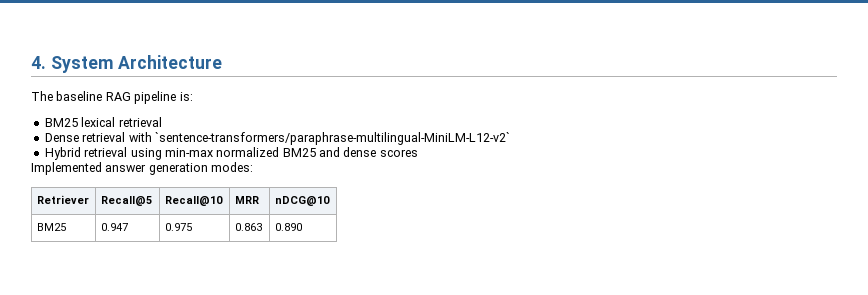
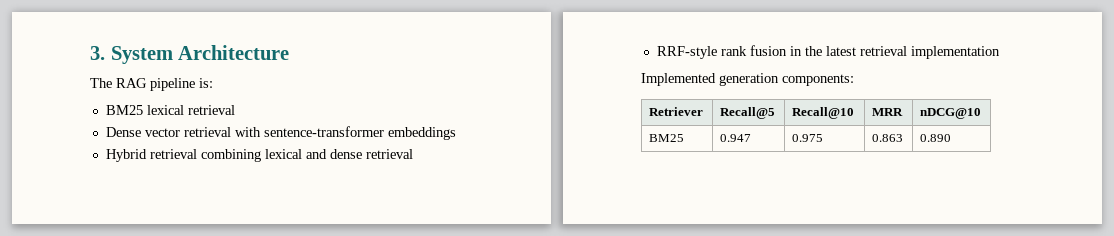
- 4. System Architecture
+ 3. System Architecture
- The baseline RAG pipeline is:
+ The RAG pipeline is:
- Dense retrieval with `sentence-transformers/paraphrase-multilingual-MiniLM-L12-v2`
+ Dense vector retrieval with sentence-transformer embeddings
- Hybrid retrieval using min-max normalized BM25 and dense scores
- Implemented answer generation modes:
+ Hybrid retrieval combining lexical and dense retrieval
+ RRF-style rank fusion in the latest retrieval implementation
+ Implemented generation components:

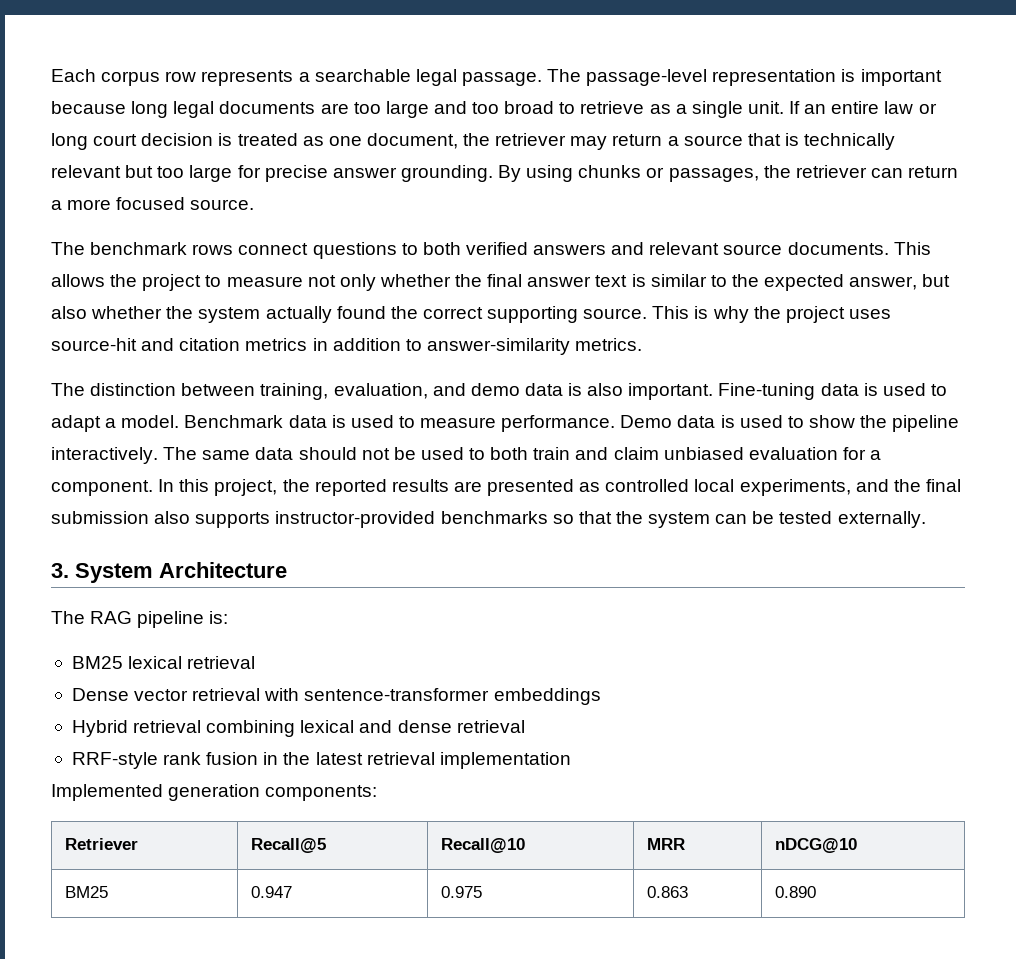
+ Each corpus row represents a searchable legal passage. The passage-level representation is important because long legal documents are too large and too broad to retrieve as a single unit. If an entire law or long court decision is treated as one document, the retriever may return a source that is technically relevant but too large for precise answer grounding. By using chunks or passages, the retriever can return a more focused source.
+ The benchmark rows connect questions to both verified answers and relevant source documents. This allows the project to measure not only whether the final answer text is similar to the expected answer, but also whether the system actually found the correct supporting source. This is why the project uses source-hit and citation metrics in addition to answer-similarity metrics.
+ The distinction between training, evaluation, and demo data is also important. Fine-tuning data is used to adapt a model. Benchmark data is used to measure performance. Demo data is used to show the pipeline interactively. The same data should not be used to both train and claim unbiased evaluation for a component. In this project, the reported results are presented as controlled local experiments, and the final submission also supports instructor-provided benchmarks so that the system can be tested externally.

